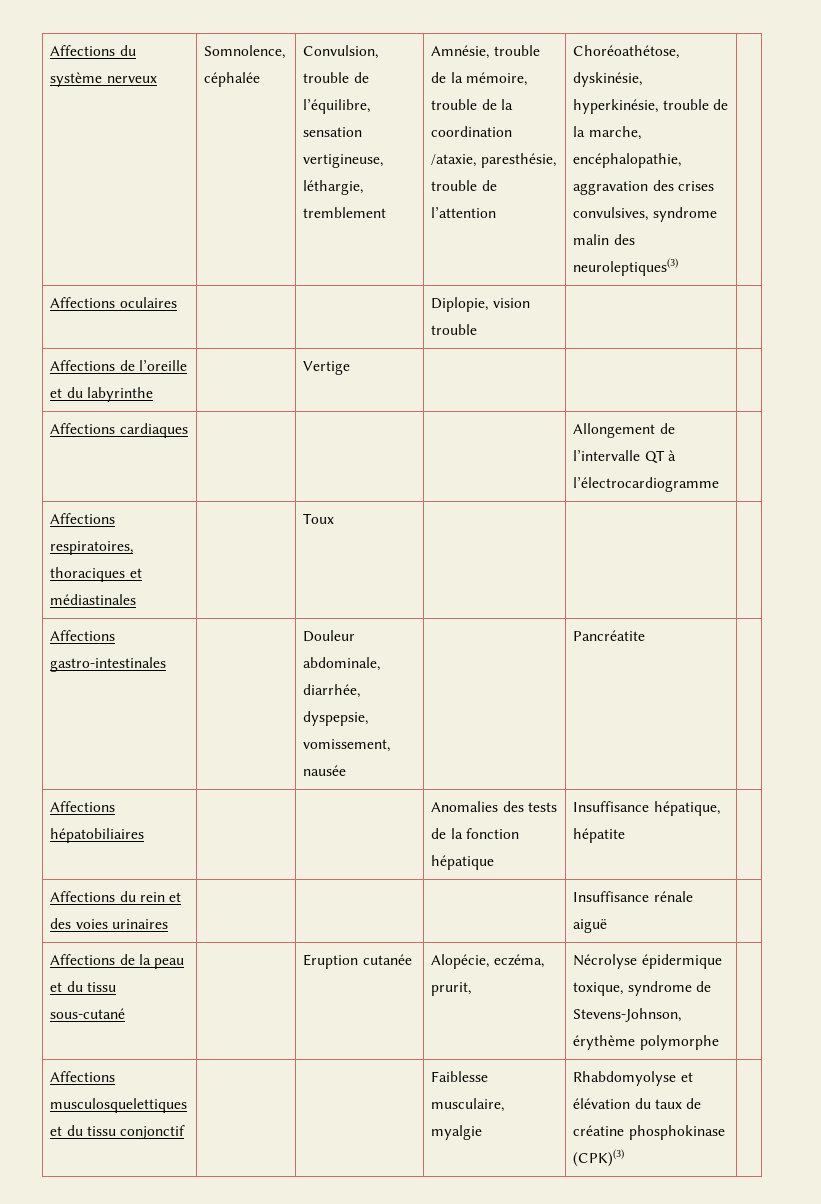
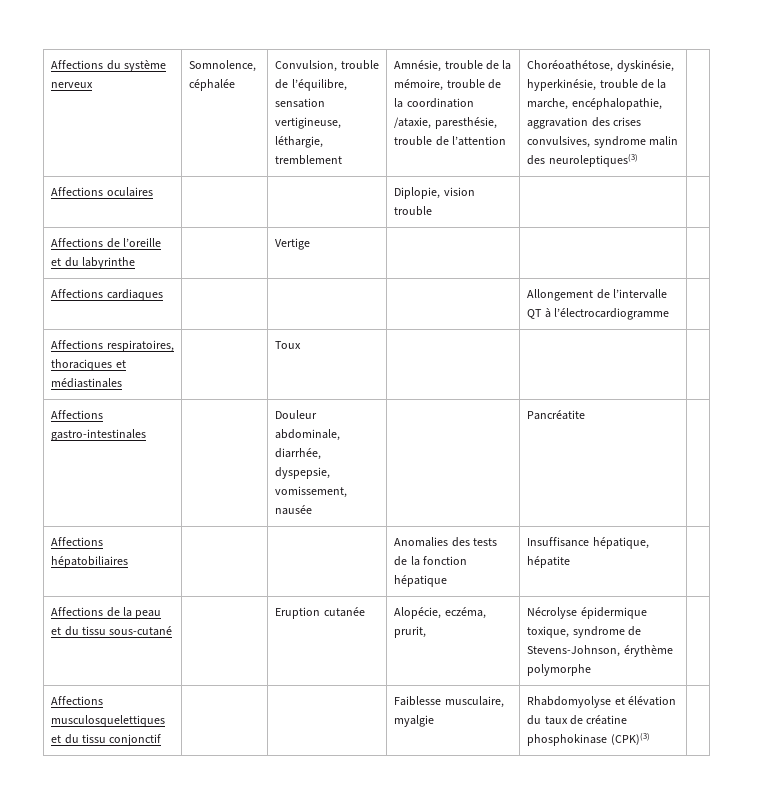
- Affections du rein et des voies urinaires | | | | Insuffisance rénale aiguë |

